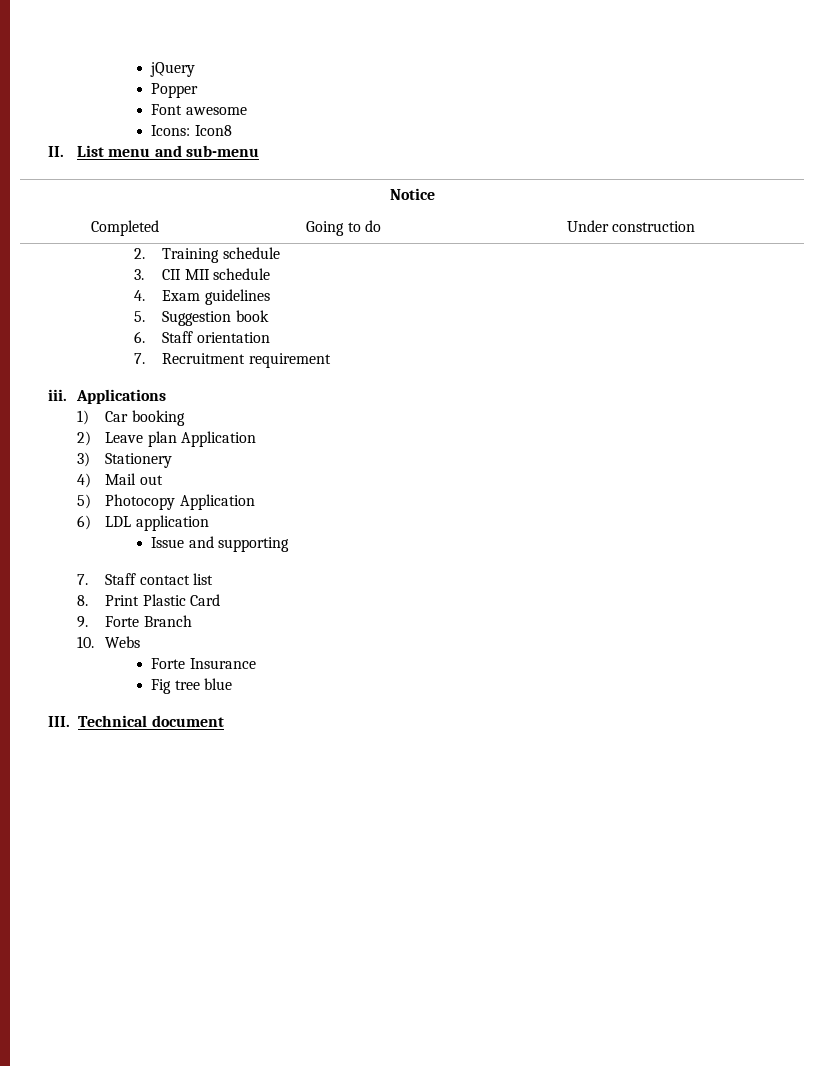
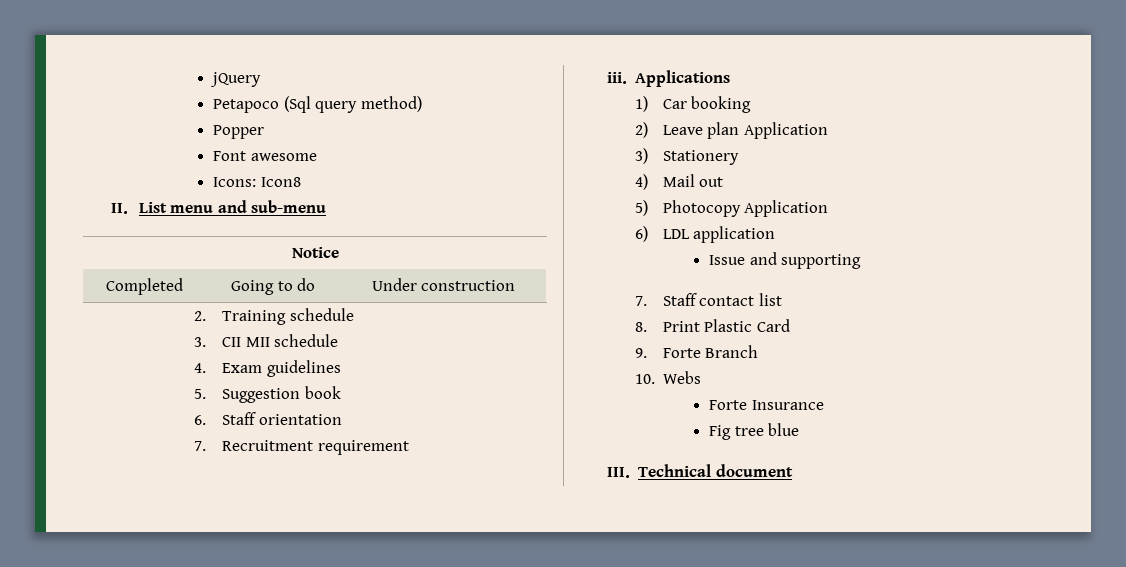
+ Petapoco (Sql query method)

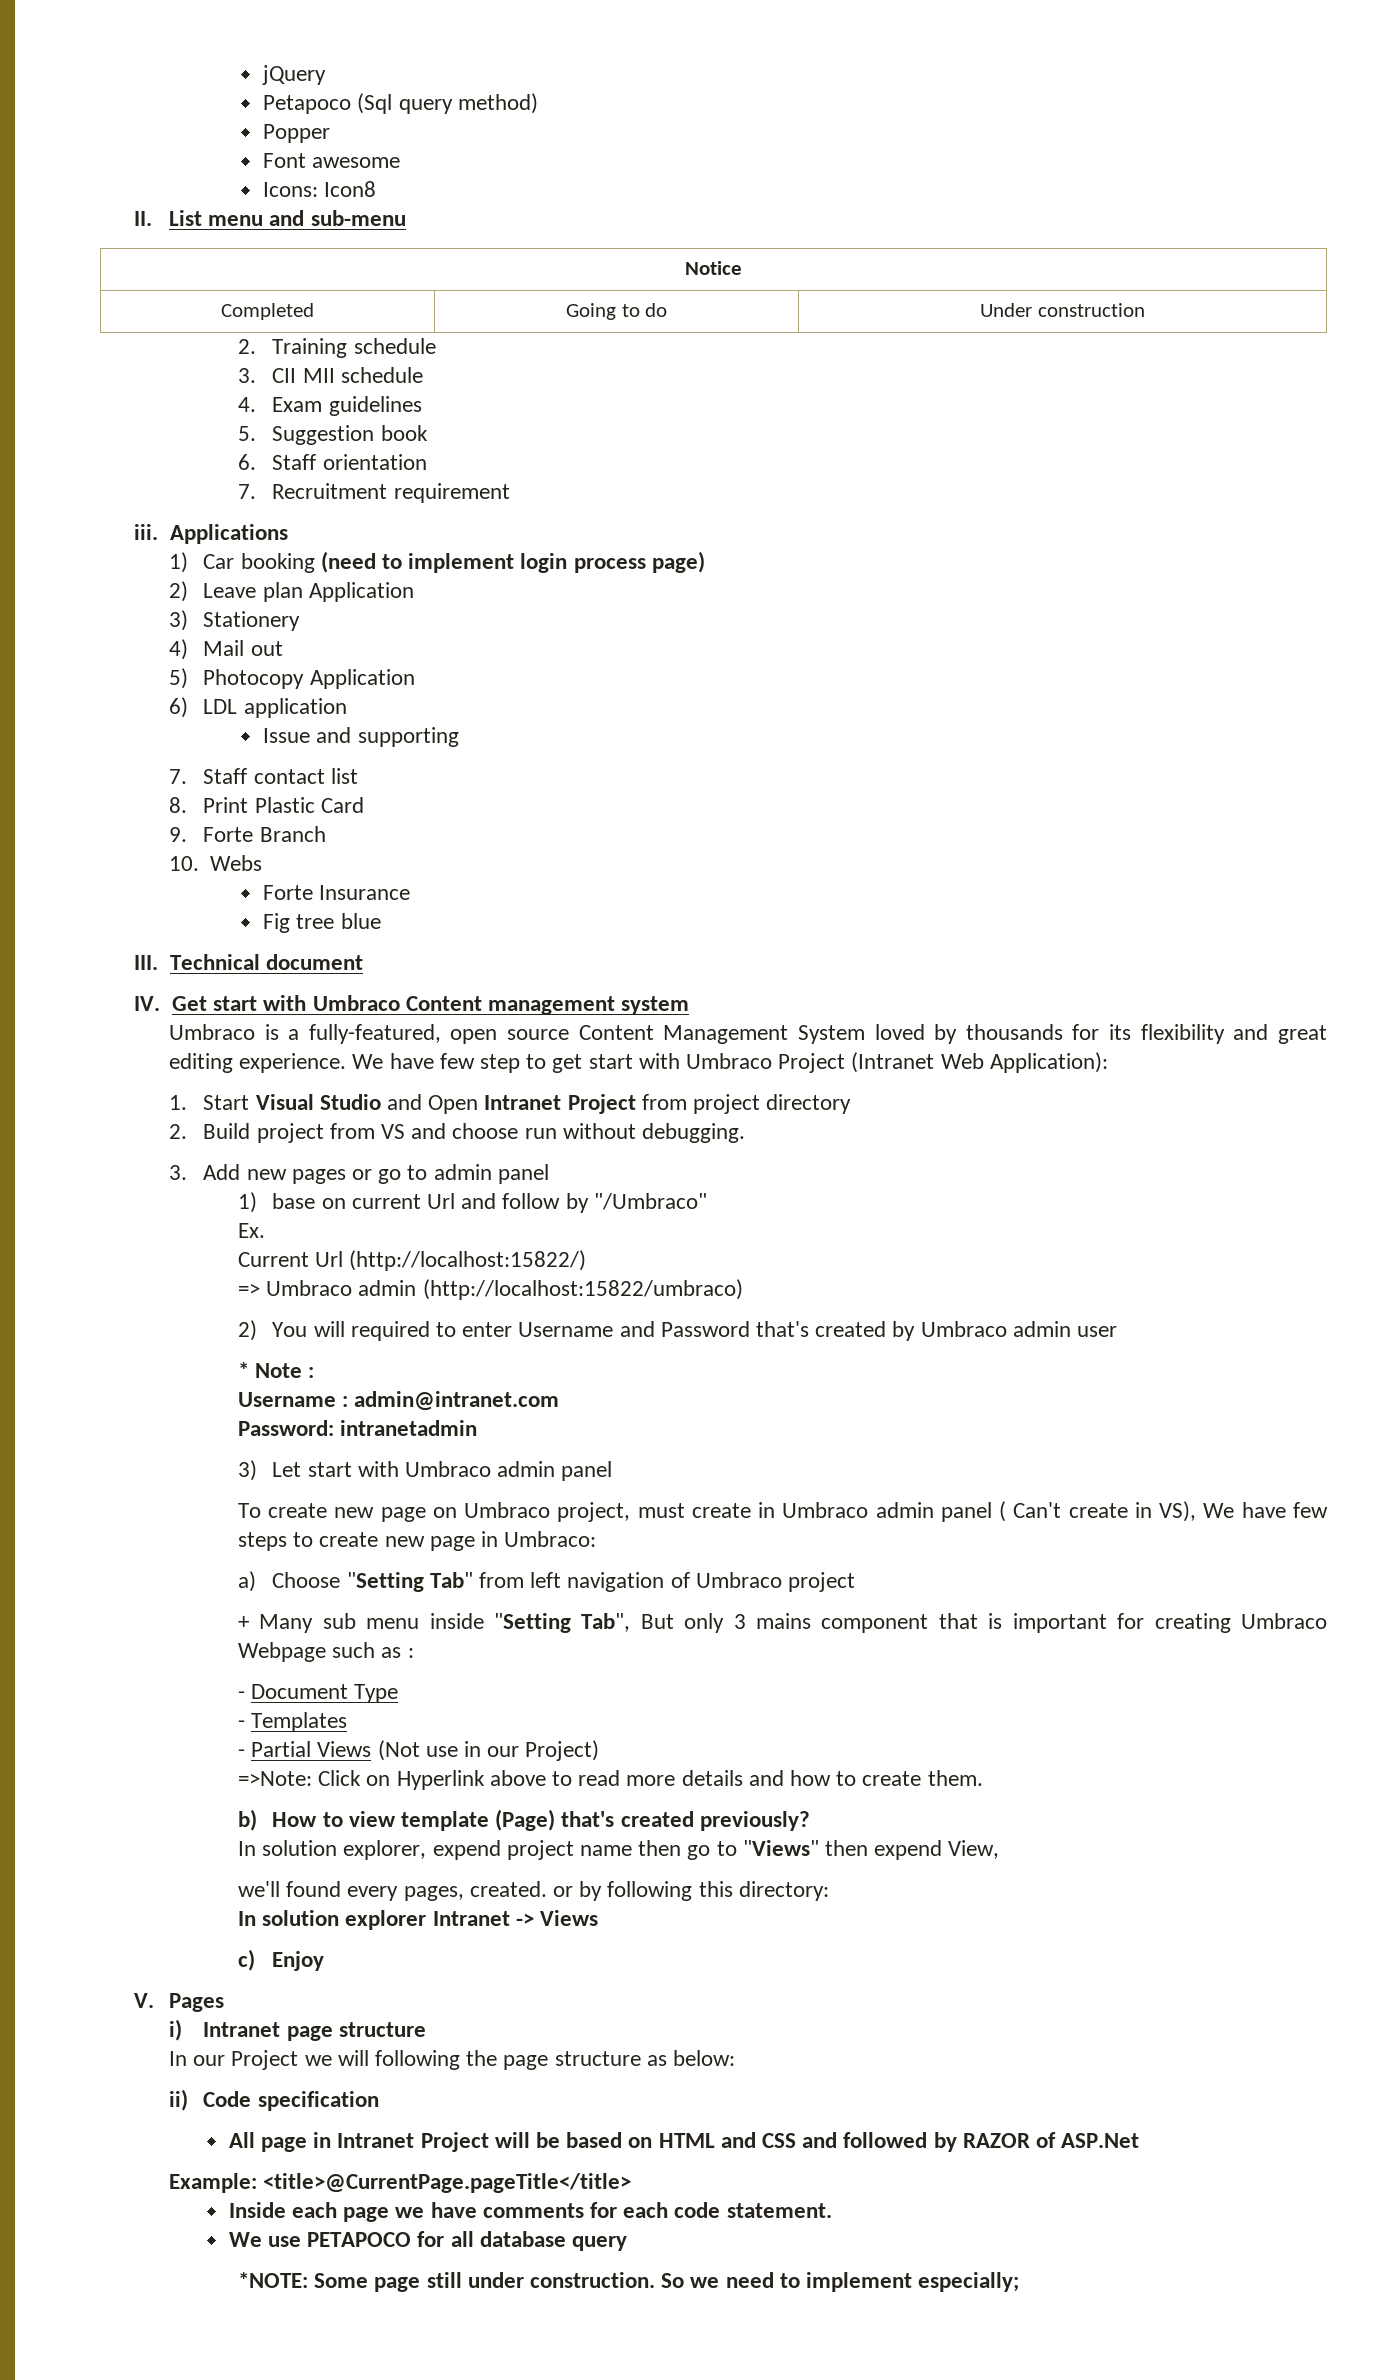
- 1) Car booking
+ 1) Car booking (need to implement login process page)
+ IV. Get start with Umbraco Content management system
+ Umbraco is a fully-featured, open source Content Management System loved by thousands for its flexibility and great editing experience. We have few step to get start with Umbraco Project (Intranet Web Application):
+ 1. Start Visual Studio and Open Intranet Project from project directory
+ 2. Build project from VS and choose run without debugging.
+ 3. Add new pages or go to admin panel
+ 1) base on current Url and follow by "/Umbraco"
+ Ex.
+ Current Url (http://localhost:15822/)
+ => Umbraco admin (http://localhost:15822/umbraco)
+ 2) You will required to enter Username and Password that's created by Umbraco admin user
+ * Note :
+ Username : admin@intranet.com
+ Password: intranetadmin
+ 3) Let start with Umbraco admin panel
+ To create new page on Umbraco project, must create in Umbraco admin panel ( Can't create in VS), We have few steps to create new page in Umbraco:
+ a) Choose "Setting Tab" from left navigation of Umbraco project
+ + Many sub menu inside "Setting Tab", But only 3 mains component that is important for creating Umbraco Webpage such as :
+ - Document Type
+ - Templates
+ - Partial Views (Not use in our Project)
+ =>Note: Click on Hyperlink above to read more details and how to create them.
+ b) How to view template (Page) that's created previously?
+ In solution explorer, expend project name then go to "Views" then expend View,
+ we'll found every pages, created. or by following this directory:
+ In solution explorer Intranet -> Views
+ c) Enjoy
+ V. Pages
+ i) Intranet page structure
+ In our Project we will following the page structure as below:
+ ii) Code specification
+ All page in Intranet Project will be based on HTML and CSS and followed by RAZOR of ASP.Net
+ Example: <title>@CurrentPage.pageTitle</title>
+ Inside each page we have comments for each code statement.
+ We use PETAPOCO for all database query
+ *NOTE: Some page still under construction. So we need to implement especially;

